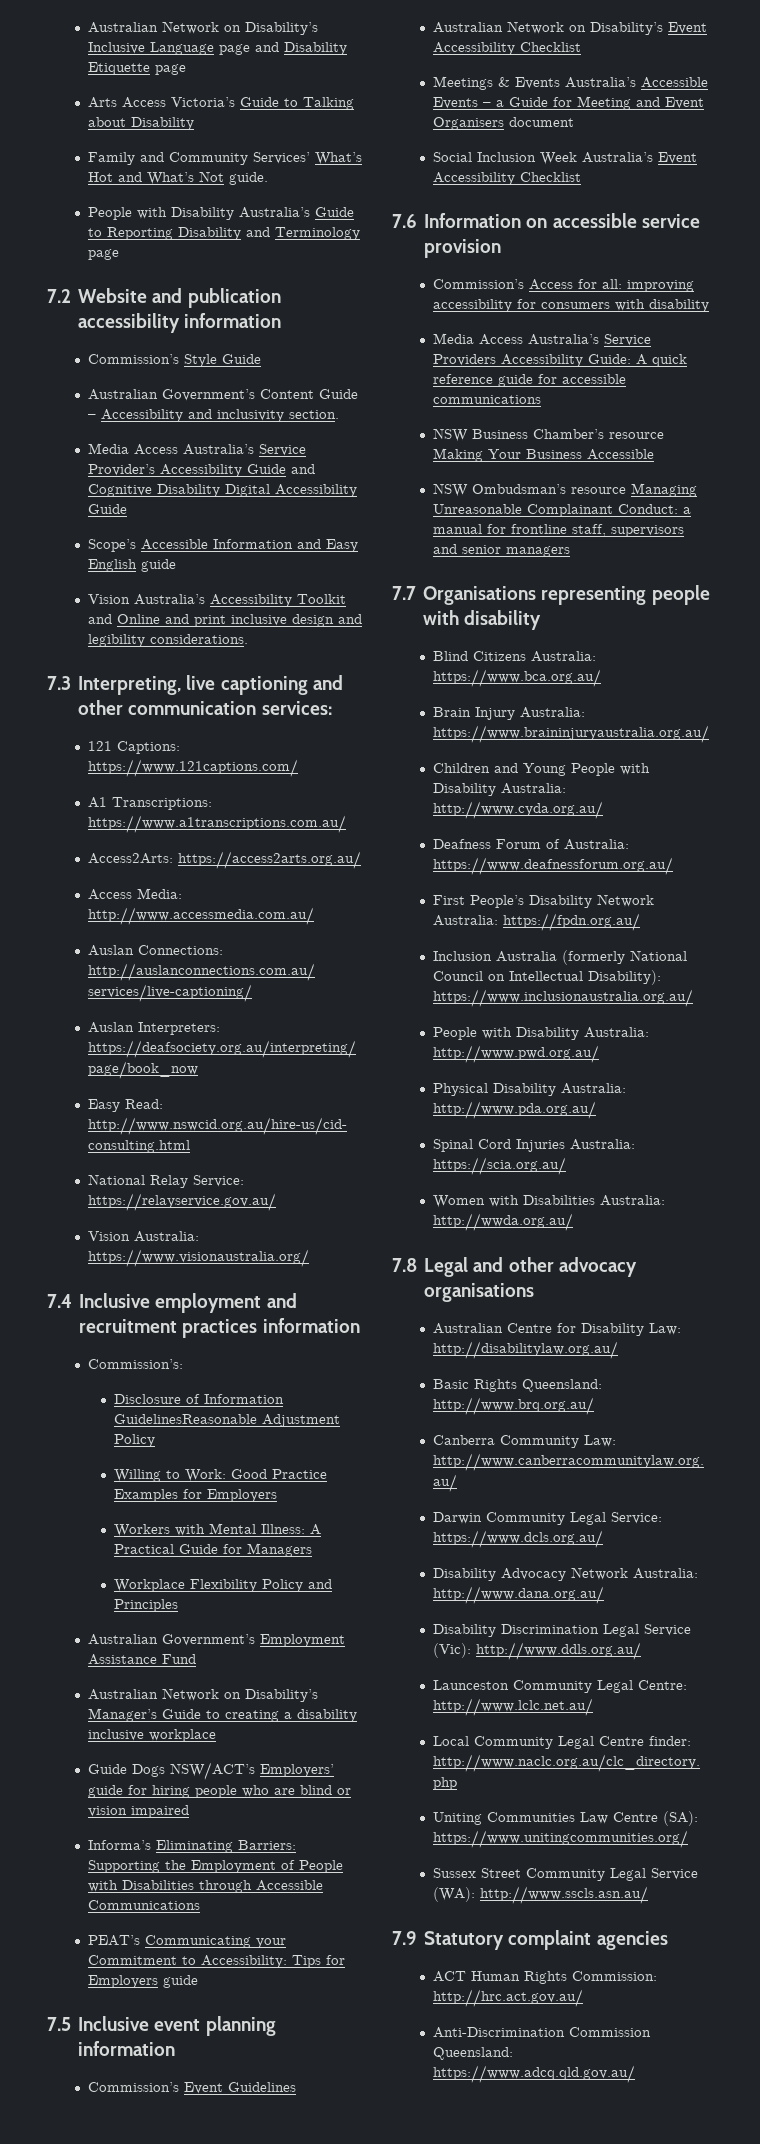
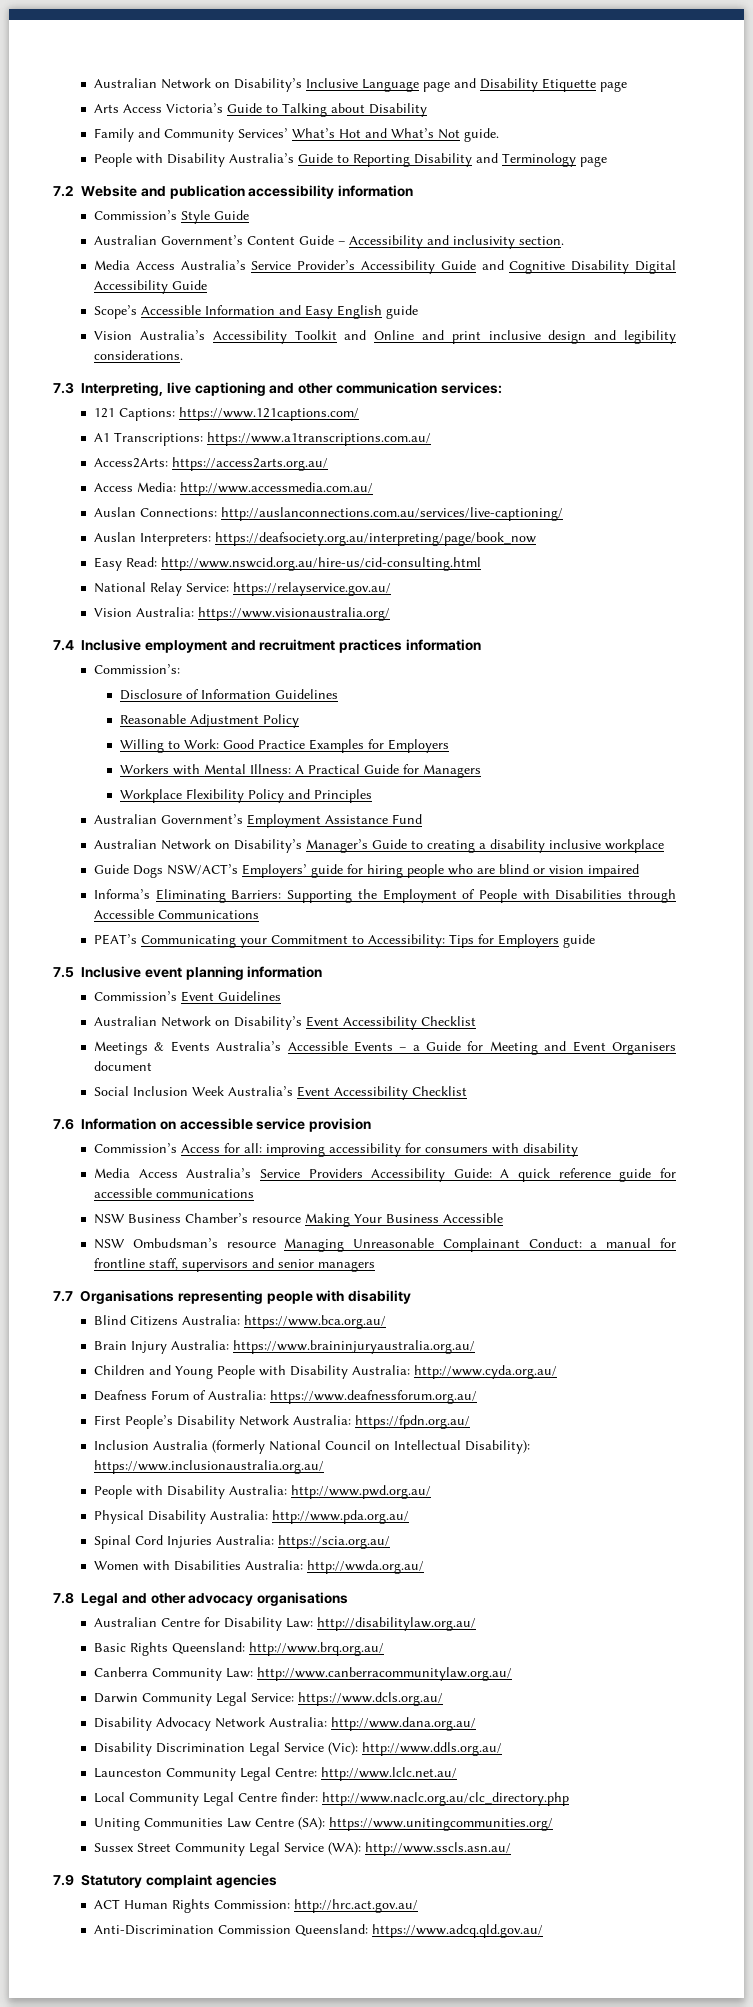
- Disclosure of Information GuidelinesReasonable Adjustment Policy
+ Disclosure of Information Guidelines
+ Reasonable Adjustment Policy

